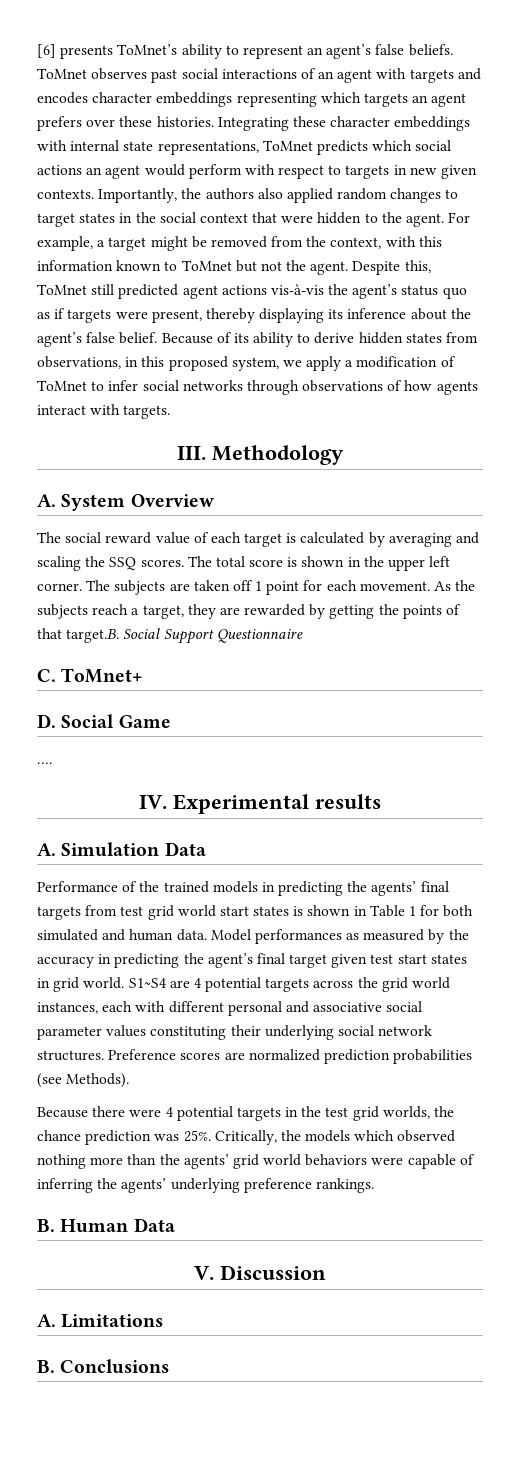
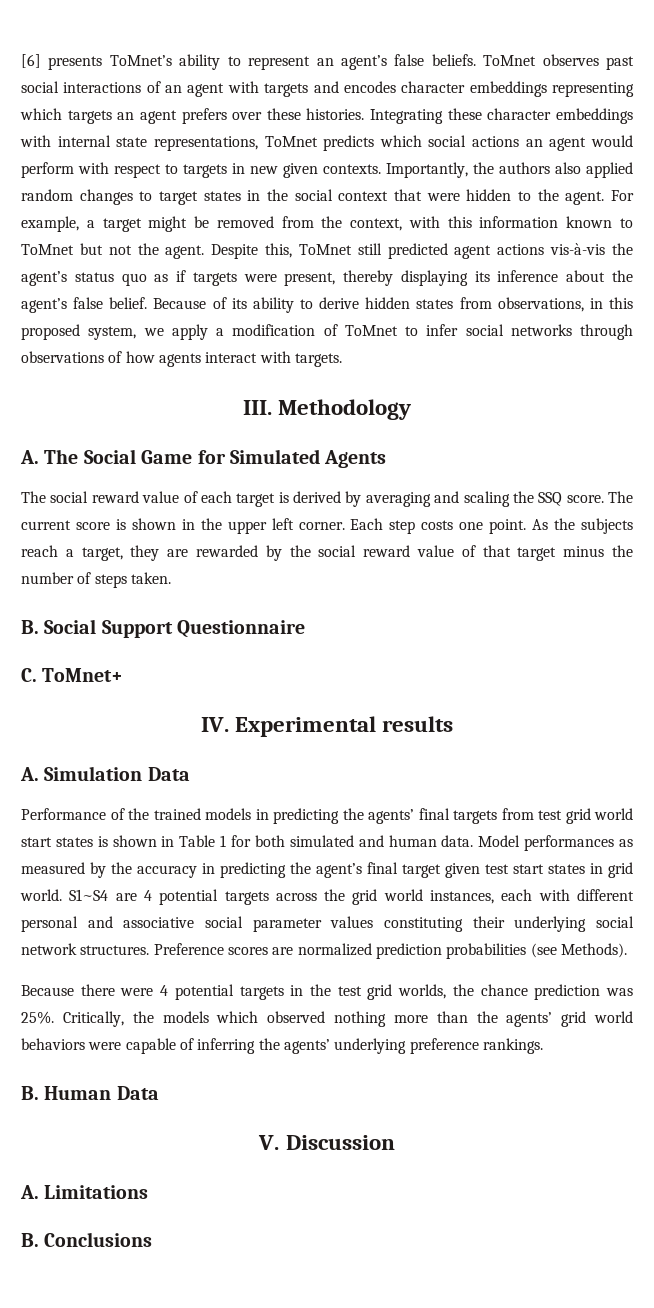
- A. System Overview
+ A. The Social Game for Simulated Agents
- The social reward value of each target is calculated by averaging and scaling the SSQ scores. The total score is shown in the upper left corner.
+ The social reward value of each target is derived by averaging and scaling the SSQ score. The current score is shown in the upper left corner.
- The subjects are taken off 1 point for each movement.
+ Each step costs one point.
- As the subjects reach a target, they are rewarded by getting the points of that target.B. Social Support Questionnaire
+ As the subjects reach a target, they are rewarded by the social reward value of that target minus the number of steps taken.
+ B. Social Support Questionnaire
- D. Social Game
- ….

